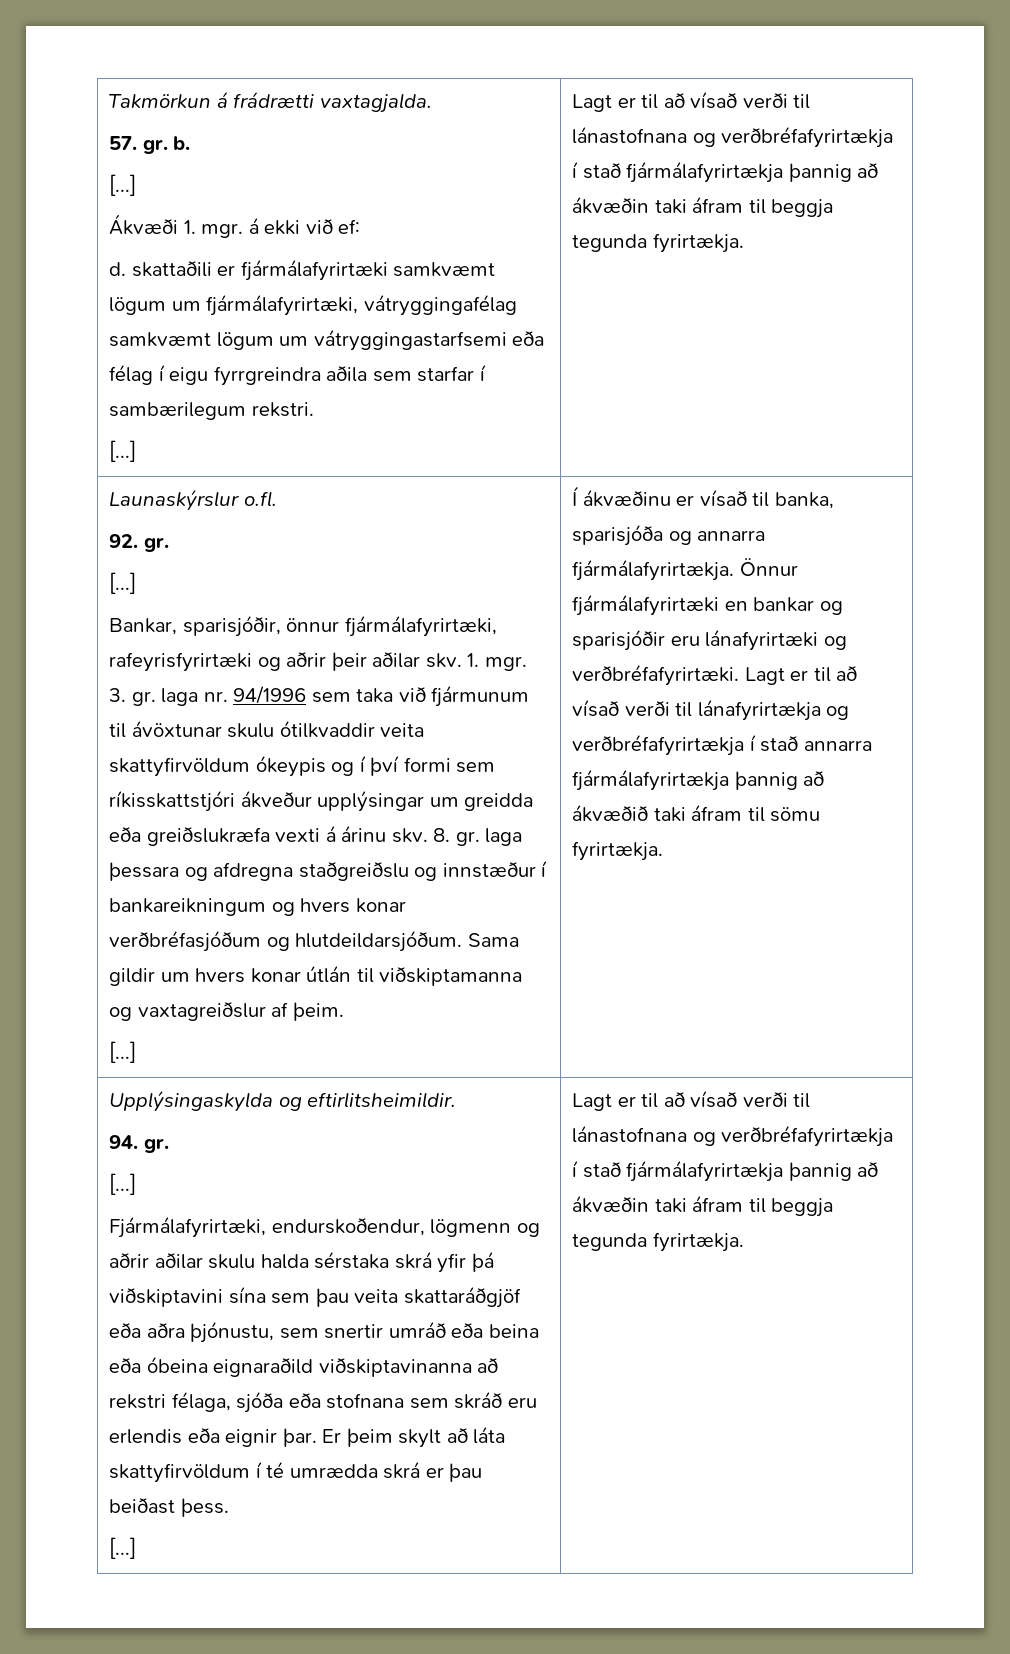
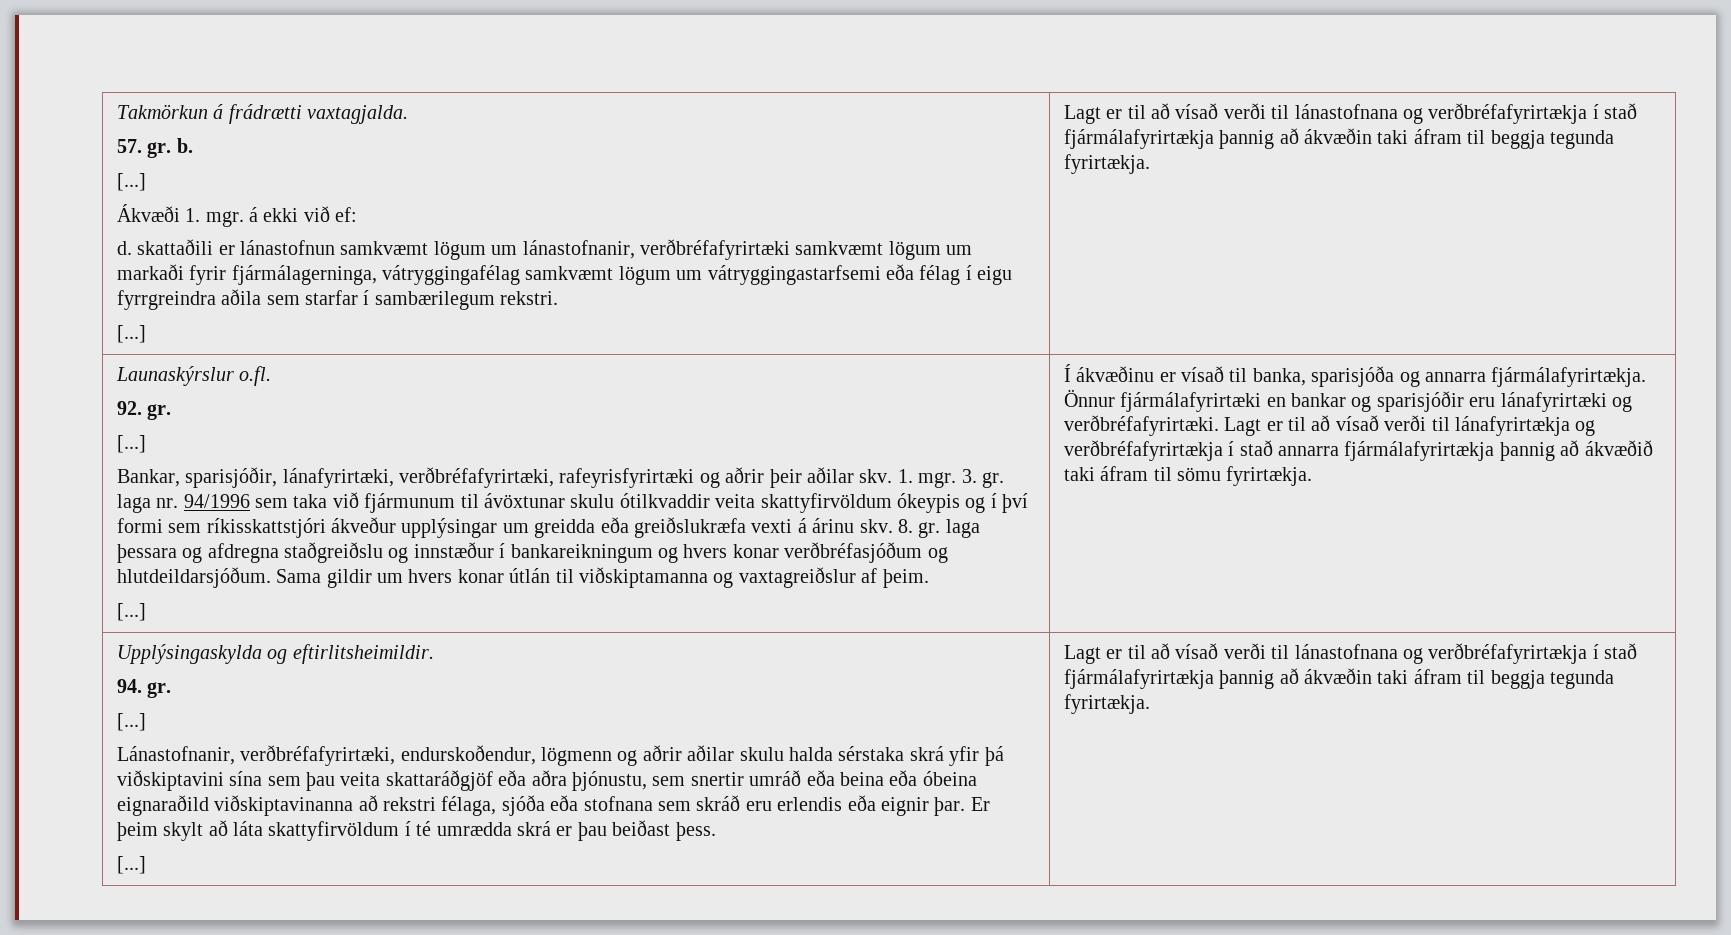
- d. skattaðili er fjármálafyrirtæki samkvæmt lögum um fjármálafyrirtæki, vátryggingafélag samkvæmt lögum um vátryggingastarfsemi eða félag í eigu fyrrgreindra aðila sem starfar í sambærilegum rekstri.
+ d. skattaðili er lánastofnun samkvæmt lögum um lánastofnanir, verðbréfafyrirtæki samkvæmt lögum um markaði fyrir fjármálagerninga, vátryggingafélag samkvæmt lögum um vátryggingastarfsemi eða félag í eigu fyrrgreindra aðila sem starfar í sambærilegum rekstri.
- Bankar, sparisjóðir, önnur fjármálafyrirtæki, rafeyrisfyrirtæki og aðrir þeir aðilar skv.
+ Bankar, sparisjóðir, lánafyrirtæki, verðbréfafyrirtæki, rafeyrisfyrirtæki og aðrir þeir aðilar skv.
- Fjármálafyrirtæki, endurskoðendur, lögmenn og aðrir aðilar skulu halda sérstaka skrá yfir þá viðskiptavini sína sem þau veita skattaráðgjöf eða aðra þjónustu, sem snertir umráð eða beina eða óbeina eignaraðild viðskiptavinanna að rekstri félaga, sjóða eða stofnana sem skráð eru erlendis eða eignir þar.
+ Lánastofnanir, verðbréfafyrirtæki, endurskoðendur, lögmenn og aðrir aðilar skulu halda sérstaka skrá yfir þá viðskiptavini sína sem þau veita skattaráðgjöf eða aðra þjónustu, sem snertir umráð eða beina eða óbeina eignaraðild viðskiptavinanna að rekstri félaga, sjóða eða stofnana sem skráð eru erlendis eða eignir þar.

